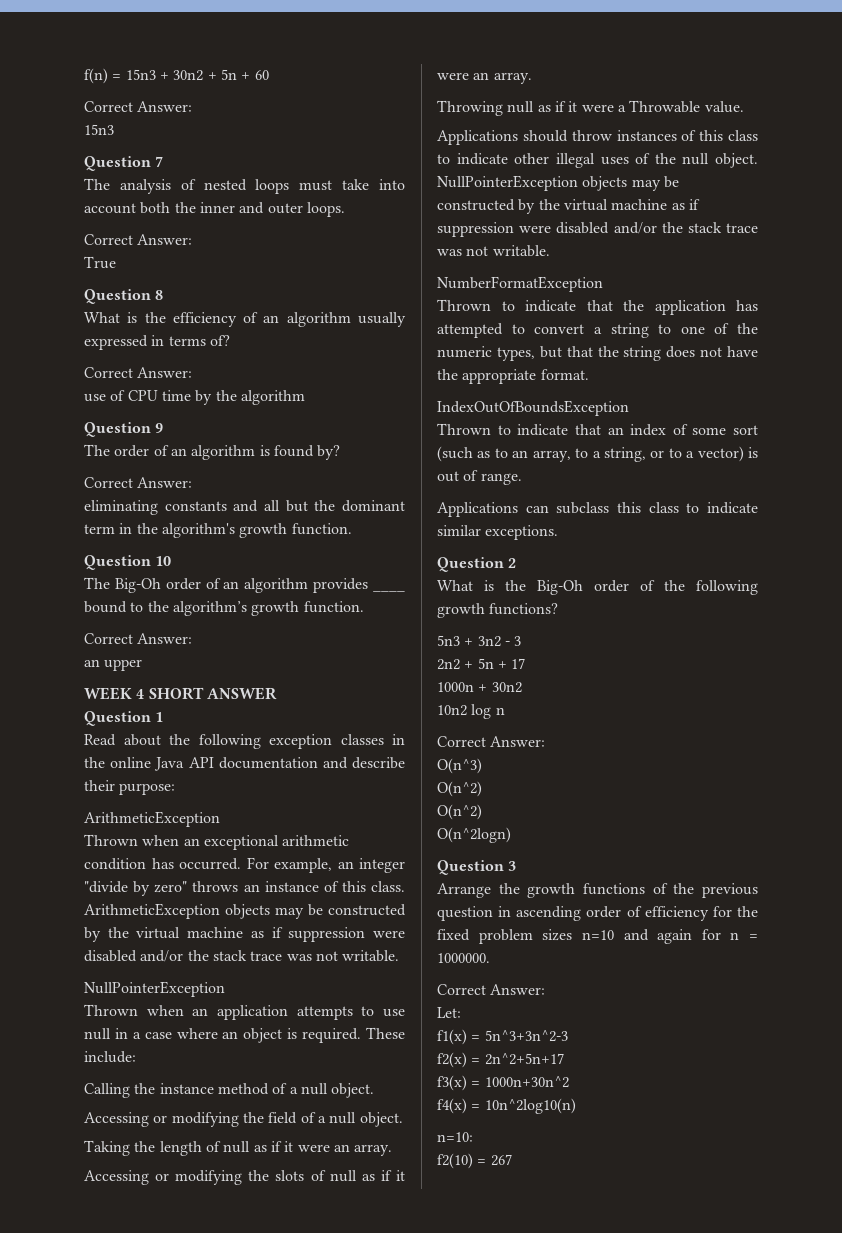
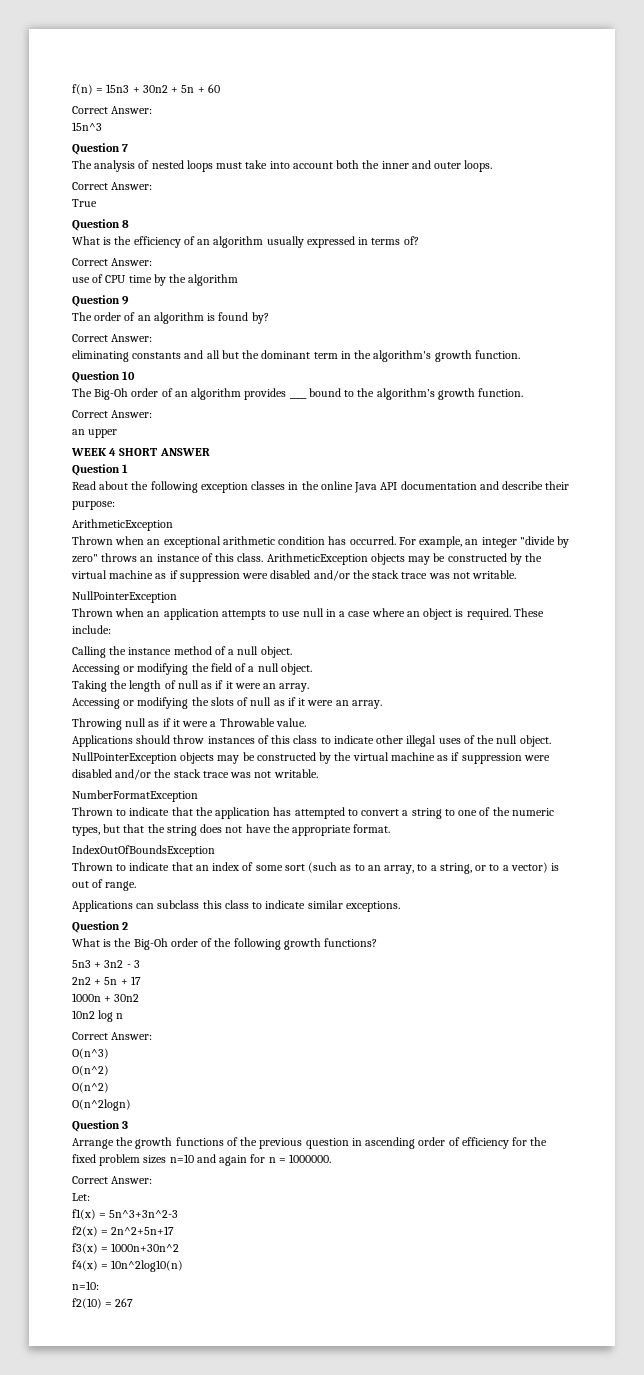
  f(n) = 15n3 + 30n2 + 5n + 60
  Correct Answer:
- 15n3
+ 15n^3

